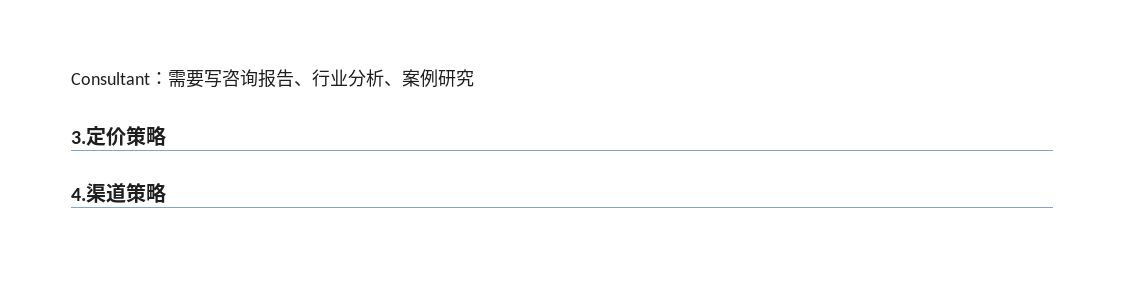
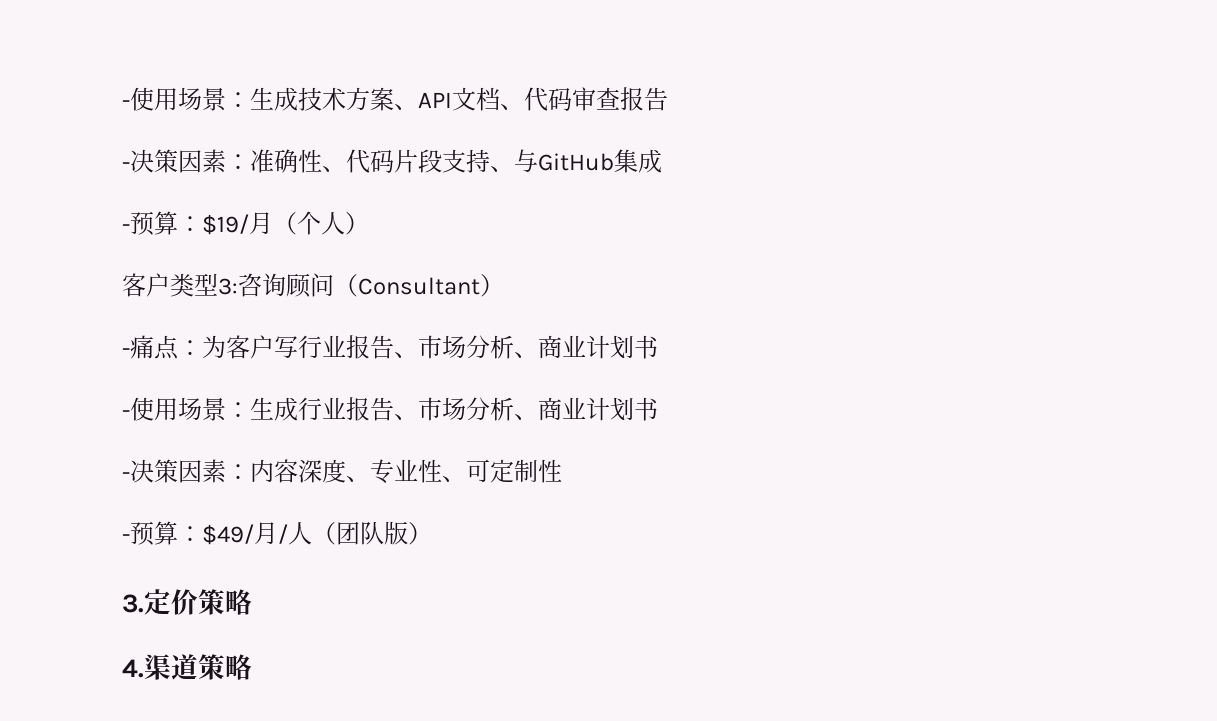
- Consultant：需要写咨询报告、行业分析、案例研究
+ -使用场景：生成技术方案、API文档、代码审查报告
+ -决策因素：准确性、代码片段支持、与GitHub集成
+ -预算：$19/月（个人）
+ 客户类型3:咨询顾问（Consultant）
+ -痛点：为客户写行业报告、市场分析、商业计划书
+ -使用场景：生成行业报告、市场分析、商业计划书
+ -决策因素：内容深度、专业性、可定制性
+ -预算：$49/月/人（团队版）

